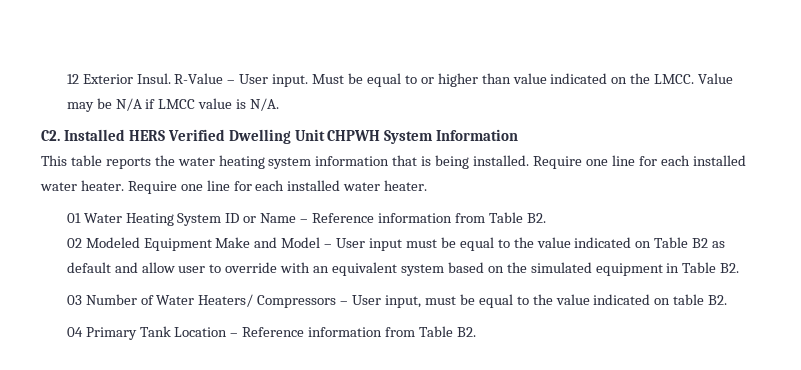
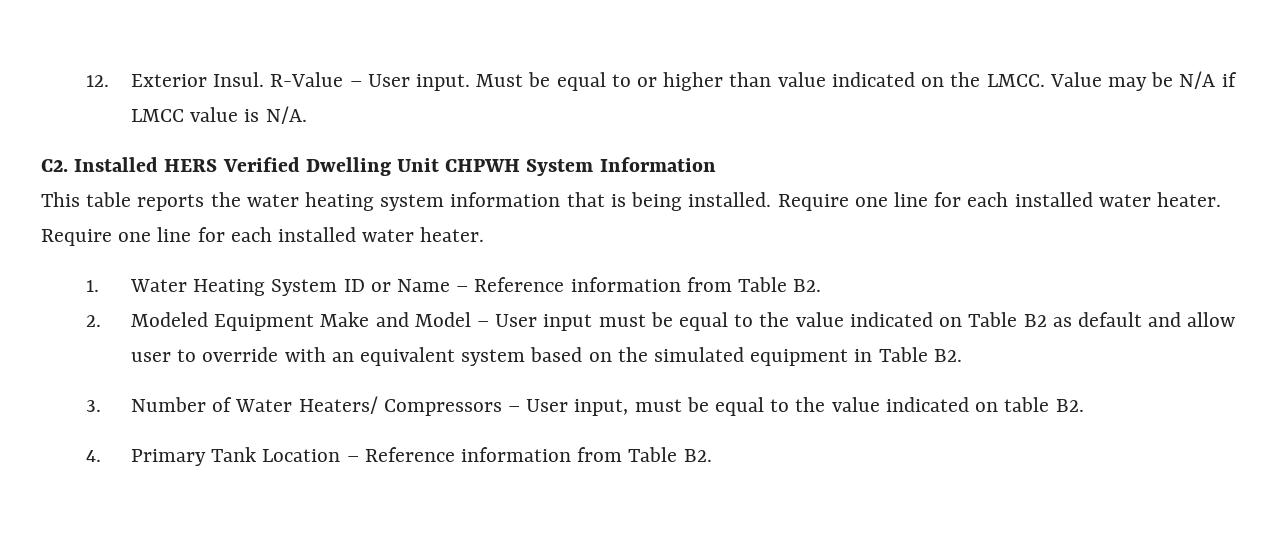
- 12 Exterior Insul.
+ 12. Exterior Insul.
- 01 Water Heating System ID or Name – Reference information from Table B2.
+ 1. Water Heating System ID or Name – Reference information from Table B2.
- 02 Modeled Equipment Make and Model – User input must be equal to the value indicated on Table B2 as default and allow user to override with an equivalent system based on the simulated equipment in Table B2.
+ 2. Modeled Equipment Make and Model – User input must be equal to the value indicated on Table B2 as default and allow user to override with an equivalent system based on the simulated equipment in Table B2.
- 03 Number of Water Heaters/ Compressors – User input, must be equal to the value indicated on table B2.
+ 3. Number of Water Heaters/ Compressors – User input, must be equal to the value indicated on table B2.
- 04 Primary Tank Location – Reference information from Table B2.
+ 4. Primary Tank Location – Reference information from Table B2.

